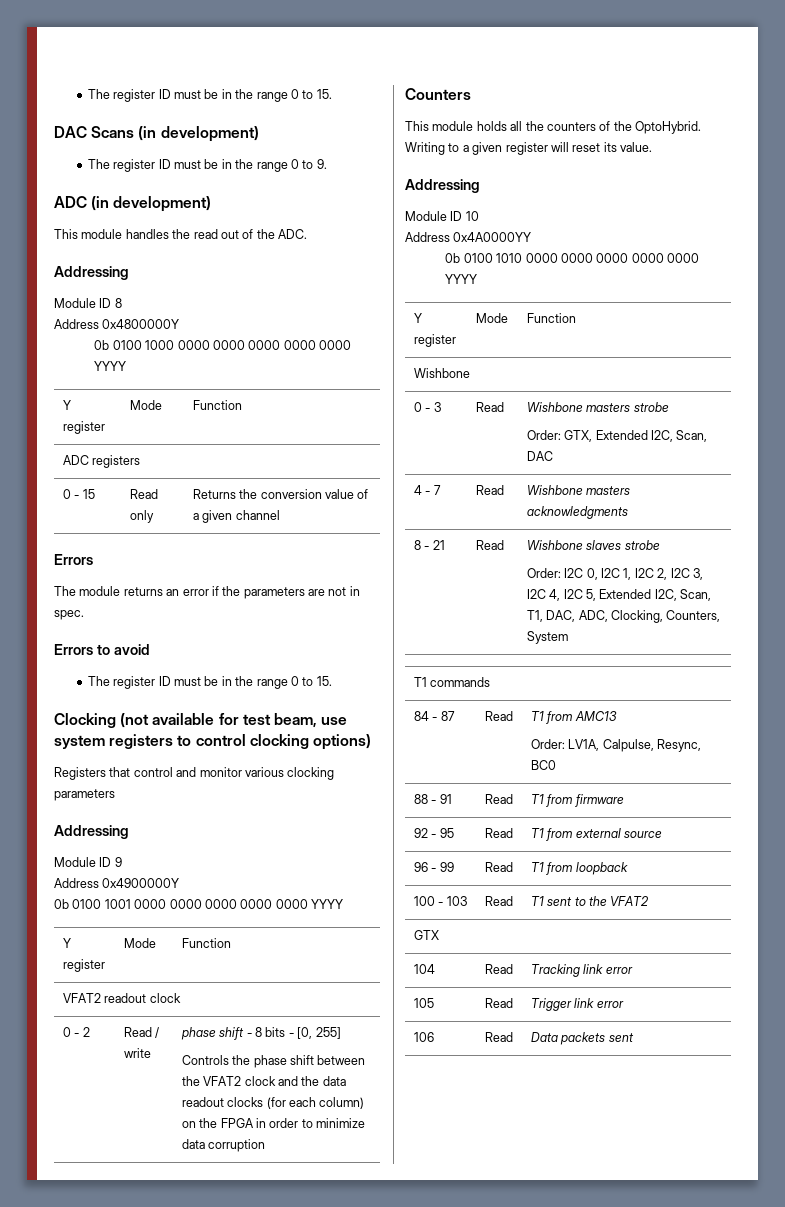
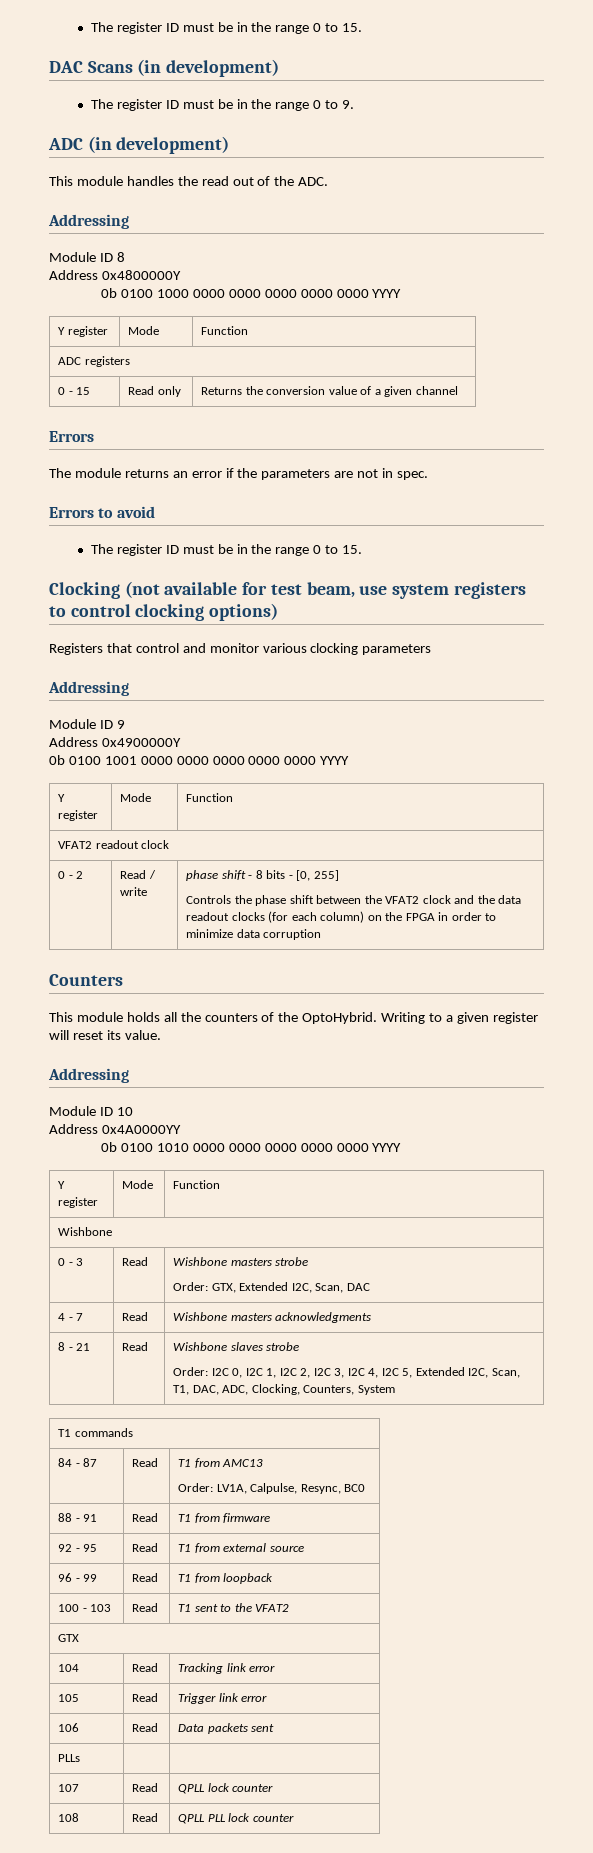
+ PLLs | |
+ 107 | Read | QPLL lock counter
+ 108 | Read | QPLL PLL lock counter

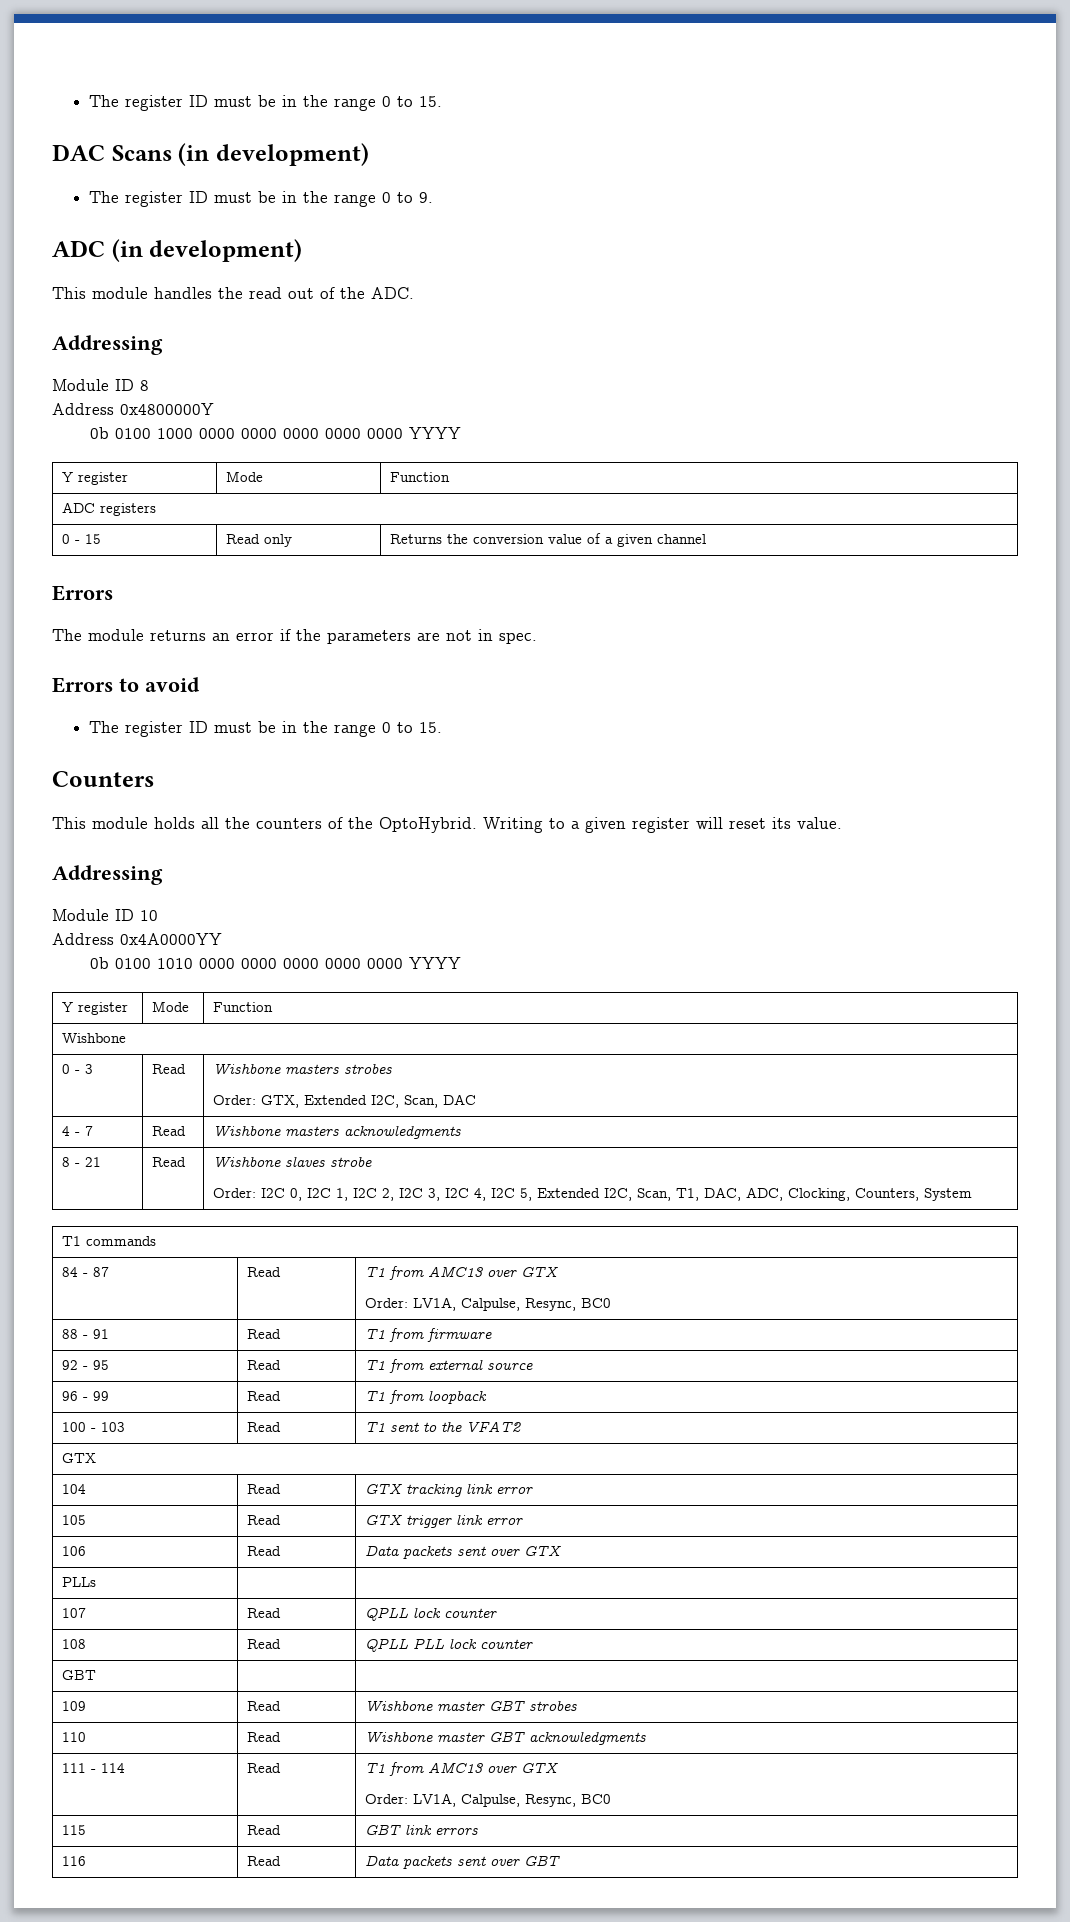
- Clocking (not available for test beam, use system registers to control clocking options)
- Registers that control and monitor various clocking parameters
- Addressing
- Module ID 9
- Address 0x4900000Y
- 0b 0100 1001 0000 0000 0000 0000 0000 YYYY
- Y register | Mode | Function
- VFAT2 readout clock
- 0 - 2 | Read / write | phase shift - 8 bits - [0, 255]
- Controls the phase shift between the VFAT2 clock and the data readout clocks (for each column) on the FPGA in order to minimize data corruption
- 0 - 3 | Read | Wishbone masters strobe
+ 0 - 3 | Read | Wishbone masters strobes
- 84 - 87 | Read | T1 from AMC13
+ 84 - 87 | Read | T1 from AMC13 over GTX
- 104 | Read | Tracking link error
+ 104 | Read | GTX tracking link error
- 105 | Read | Trigger link error
+ 105 | Read | GTX trigger link error
- 106 | Read | Data packets sent
+ 106 | Read | Data packets sent over GTX
+ GBT | |
+ 109 | Read | Wishbone master GBT strobes
+ 110 | Read | Wishbone master GBT acknowledgments
+ 111 - 114 | Read | T1 from AMC13 over GTX
+ Order: LV1A, Calpulse, Resync, BC0
+ 115 | Read | GBT link errors
+ 116 | Read | Data packets sent over GBT

